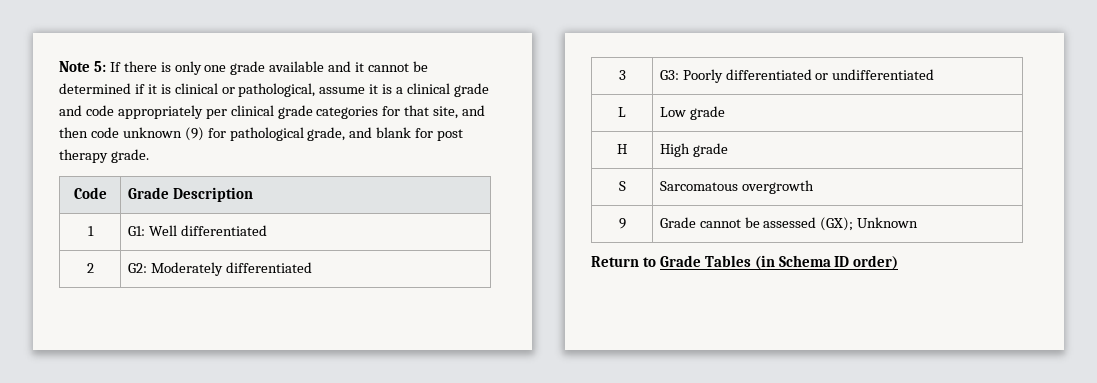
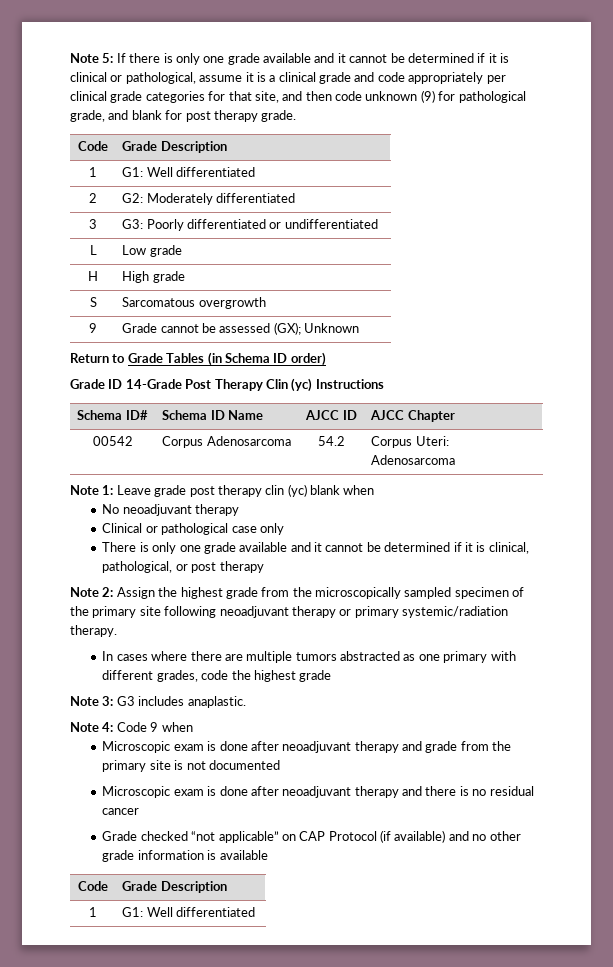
+ Grade ID 14-Grade Post Therapy Clin (yc) Instructions
+ Schema ID# | Schema ID Name | AJCC ID | AJCC Chapter
+ 00542 | Corpus Adenosarcoma | 54.2 | Corpus Uteri: Adenosarcoma
+ Note 1: Leave grade post therapy clin (yc) blank when
+ No neoadjuvant therapy
+ Clinical or pathological case only
+ There is only one grade available and it cannot be determined if it is clinical, pathological, or post therapy
+ Note 2: Assign the highest grade from the microscopically sampled specimen of the primary site following neoadjuvant therapy or primary systemic/radiation therapy.
+ In cases where there are multiple tumors abstracted as one primary with different grades, code the highest grade
+ Note 3: G3 includes anaplastic.
+ Note 4: Code 9 when
+ Microscopic exam is done after neoadjuvant therapy and grade from the primary site is not documented
+ Microscopic exam is done after neoadjuvant therapy and there is no residual cancer
+ Grade checked “not applicable” on CAP Protocol (if available) and no other grade information is available
+ Code | Grade Description
+ 1 | G1: Well differentiated

